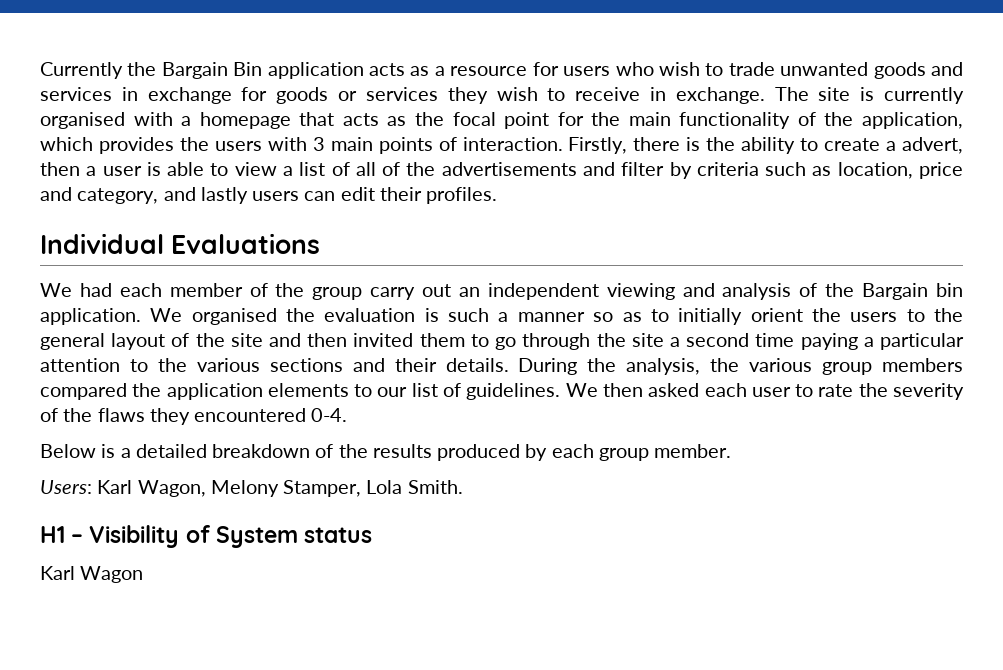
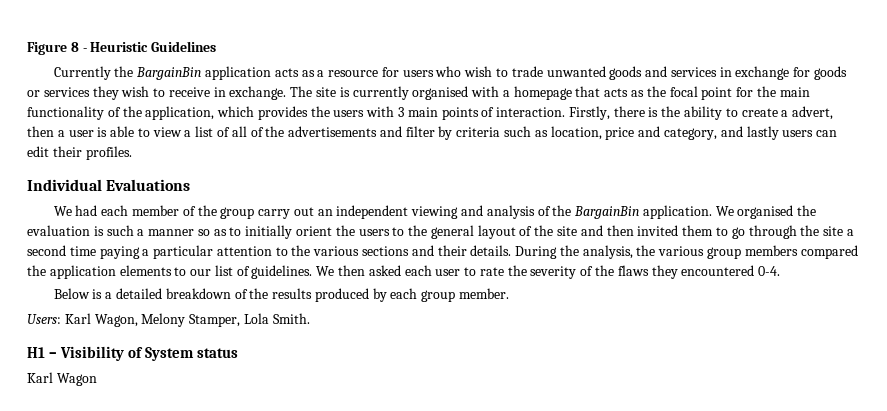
- Currently the Bargain Bin application acts as a resource for users who wish to trade unwanted goods and services in exchange for goods or services they wish to receive in exchange.
+ Figure 8 - Heuristic Guidelines
+ Currently the BargainBin application acts as a resource for users who wish to trade unwanted goods and services in exchange for goods or services they wish to receive in exchange.
- We had each member of the group carry out an independent viewing and analysis of the Bargain bin application.
+ We had each member of the group carry out an independent viewing and analysis of the BargainBin application.

